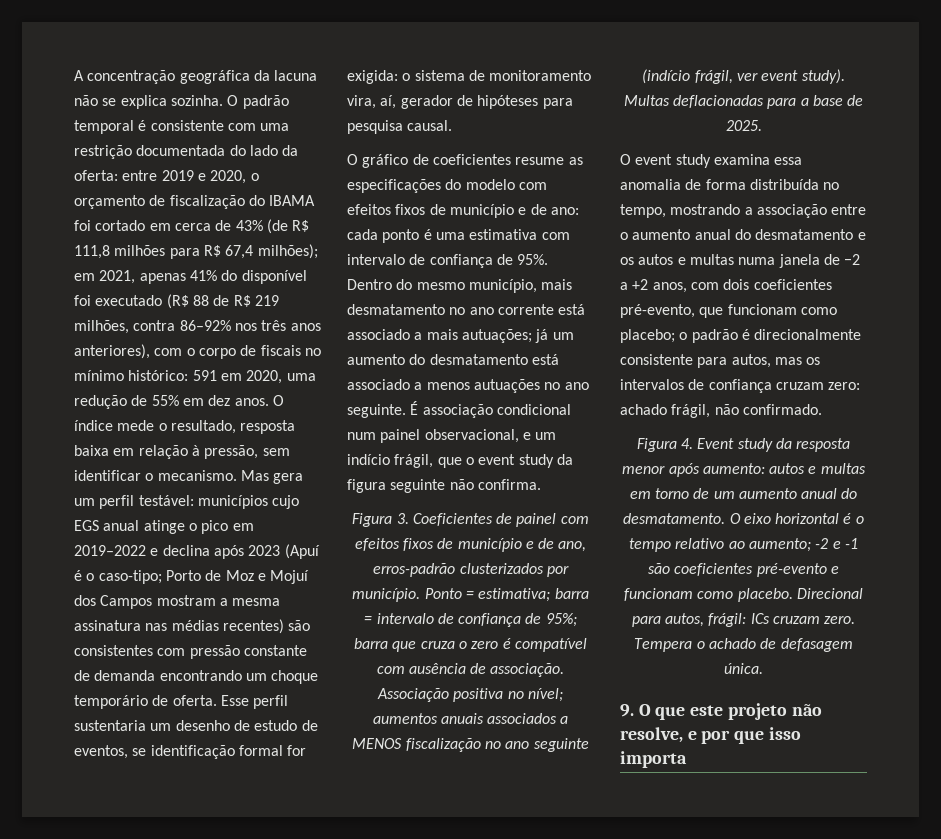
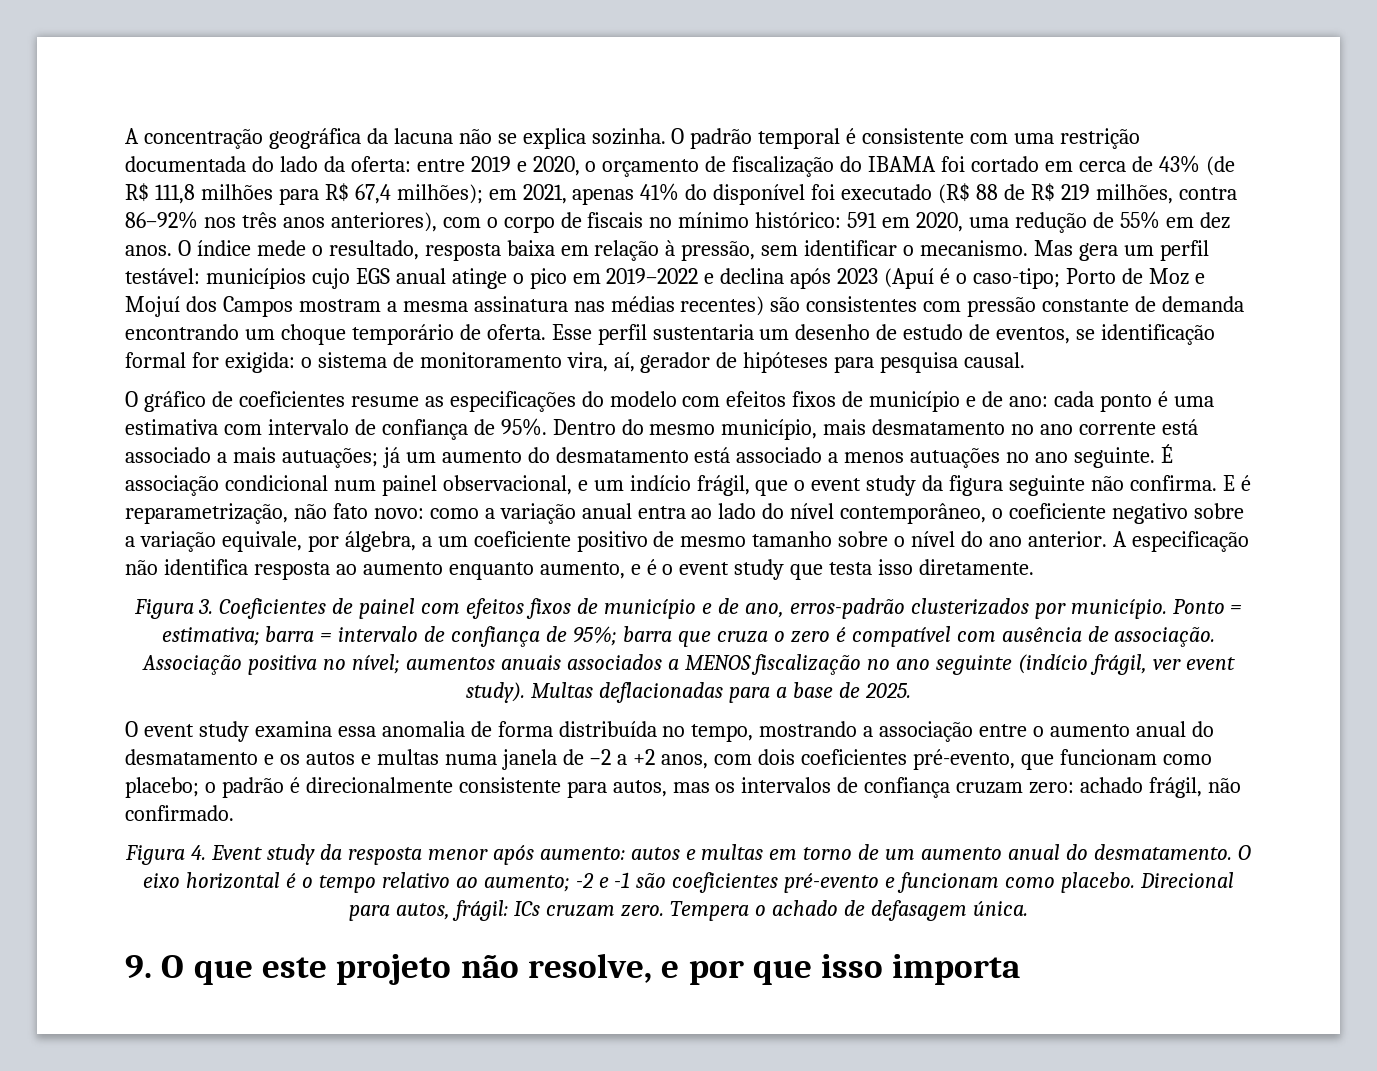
+ E é reparametrização, não fato novo: como a variação anual entra ao lado do nível contemporâneo, o coeficiente negativo sobre a variação equivale, por álgebra, a um coeficiente positivo de mesmo tamanho sobre o nível do ano anterior. A especificação não identifica resposta ao aumento enquanto aumento, e é o event study que testa isso diretamente.

